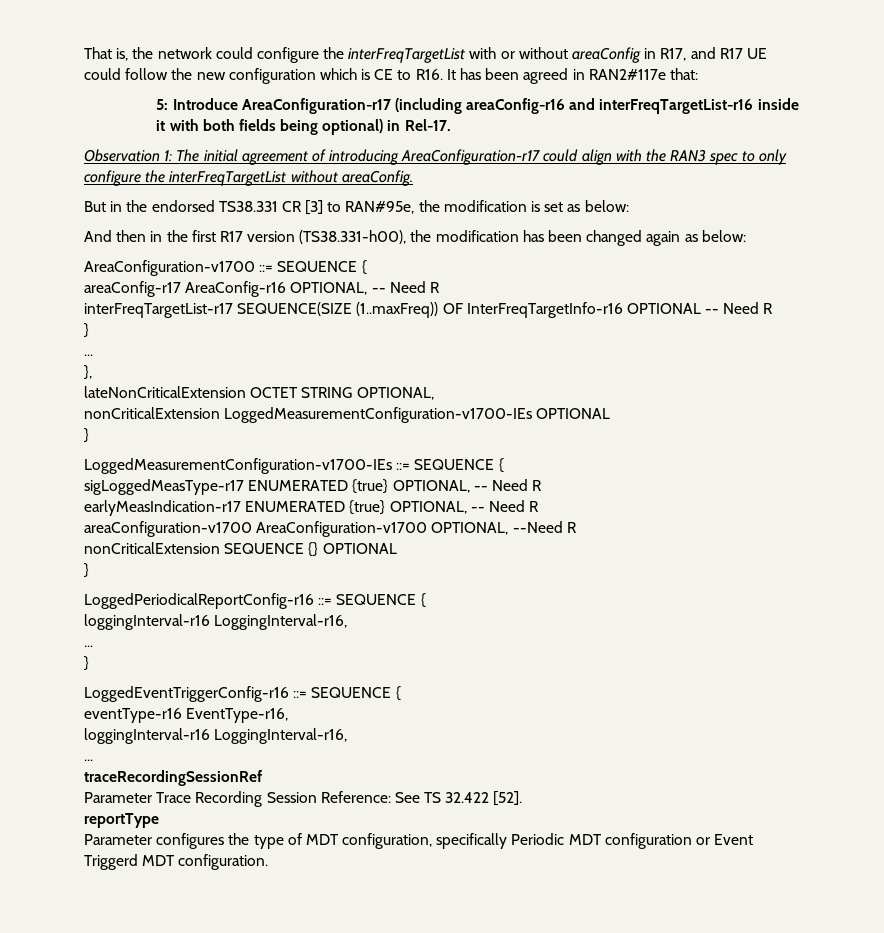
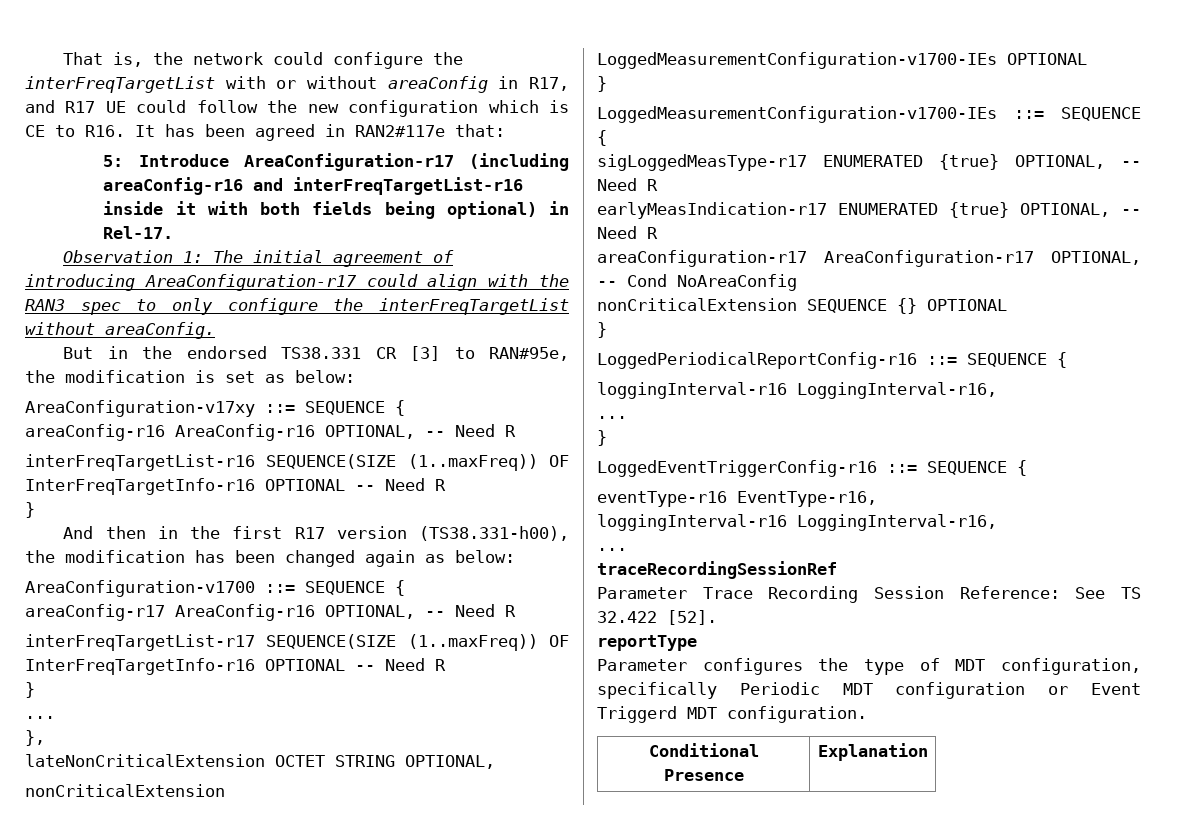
+ AreaConfiguration-v17xy ::= SEQUENCE {
+ areaConfig-r16 AreaConfig-r16 OPTIONAL, -- Need R
+ interFreqTargetList-r16 SEQUENCE(SIZE (1..maxFreq)) OF InterFreqTargetInfo-r16 OPTIONAL -- Need R
+ }
- areaConfiguration-v1700 AreaConfiguration-v1700 OPTIONAL, --Need R
+ areaConfiguration-r17 AreaConfiguration-r17 OPTIONAL, -- Cond NoAreaConfig
+ Conditional Presence | Explanation

